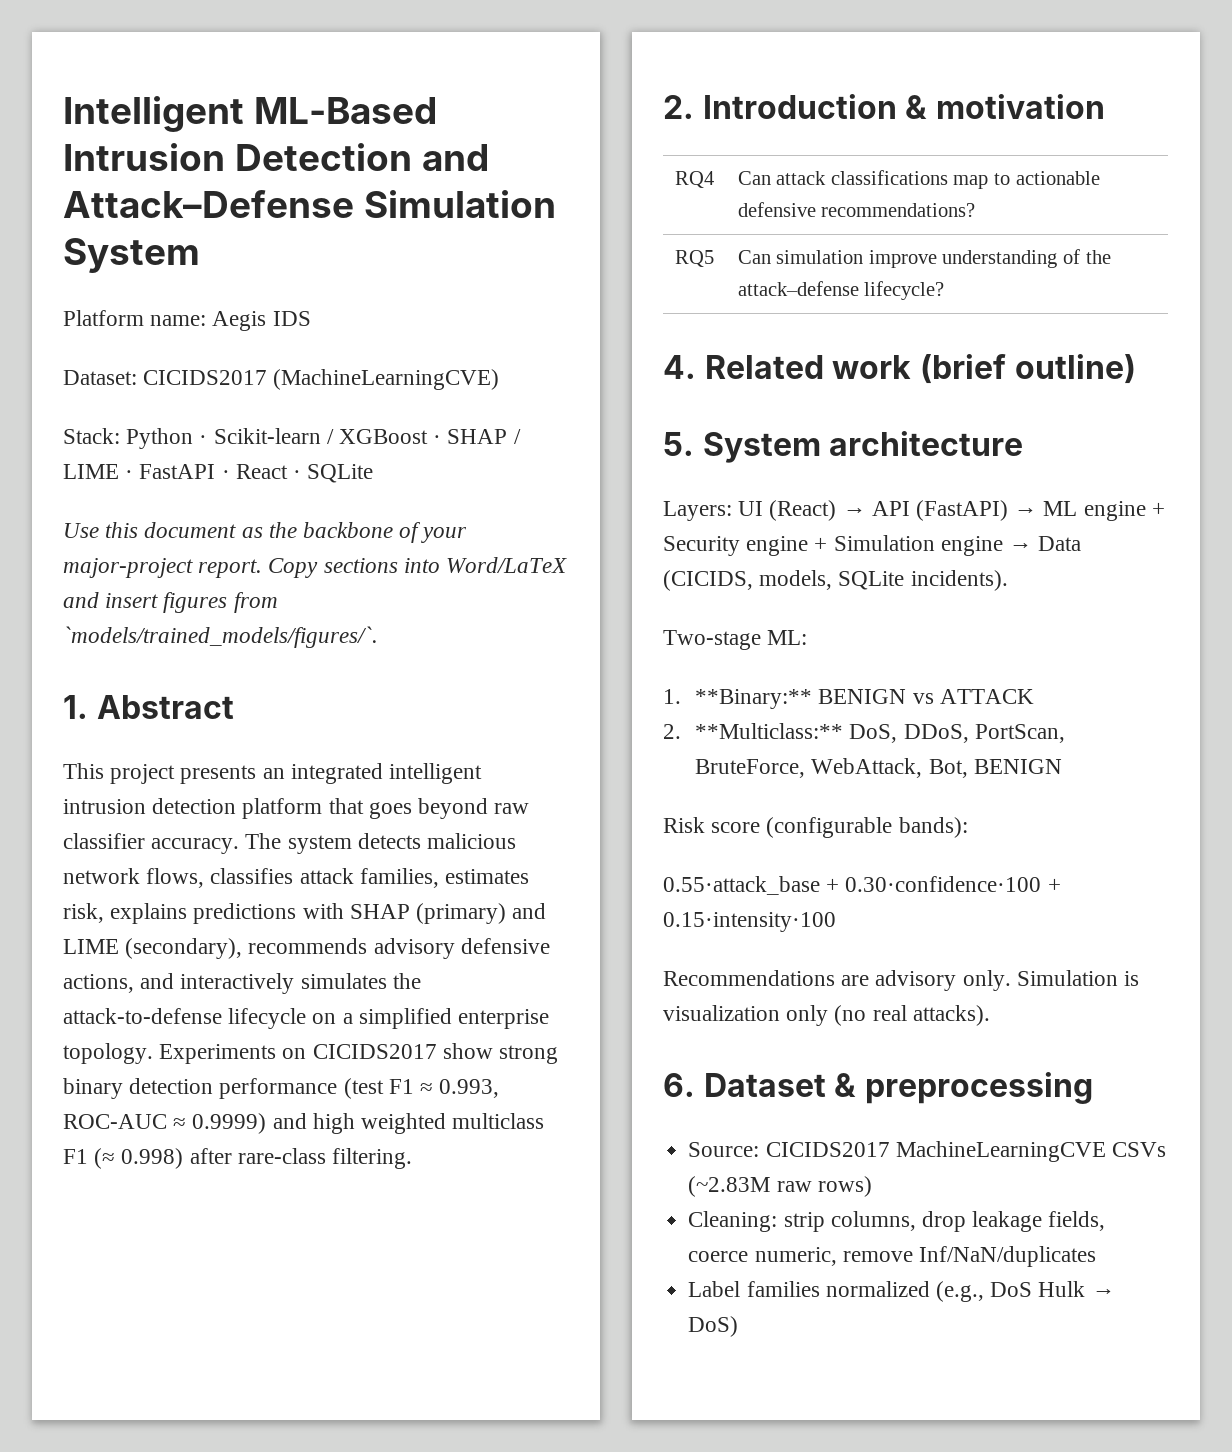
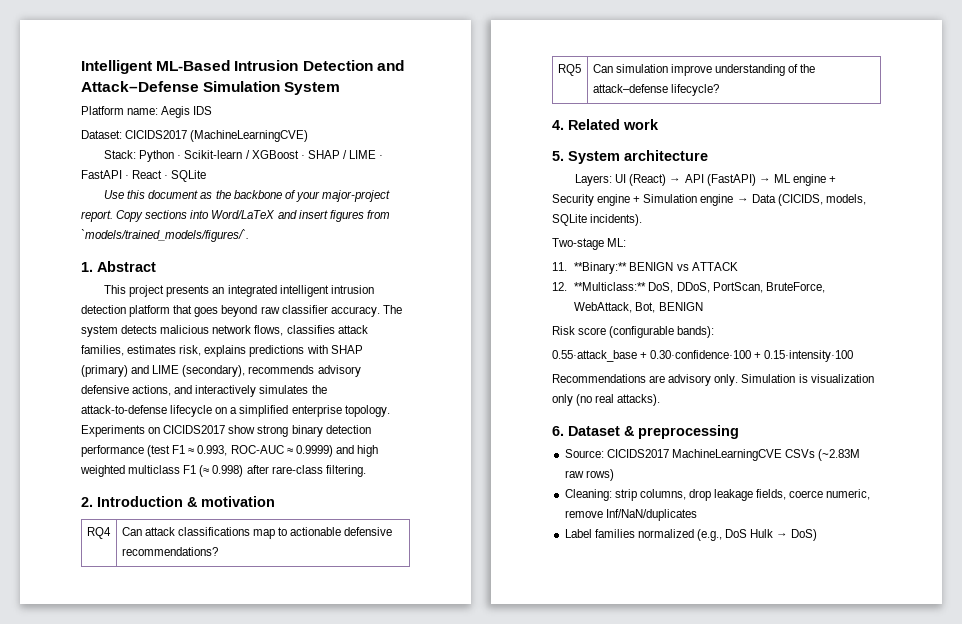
- 4. Related work (brief outline)
+ 4. Related work
- 1. **Binary:** BENIGN vs ATTACK
+ 11. **Binary:** BENIGN vs ATTACK
- 2. **Multiclass:** DoS, DDoS, PortScan, BruteForce, WebAttack, Bot, BENIGN
+ 12. **Multiclass:** DoS, DDoS, PortScan, BruteForce, WebAttack, Bot, BENIGN

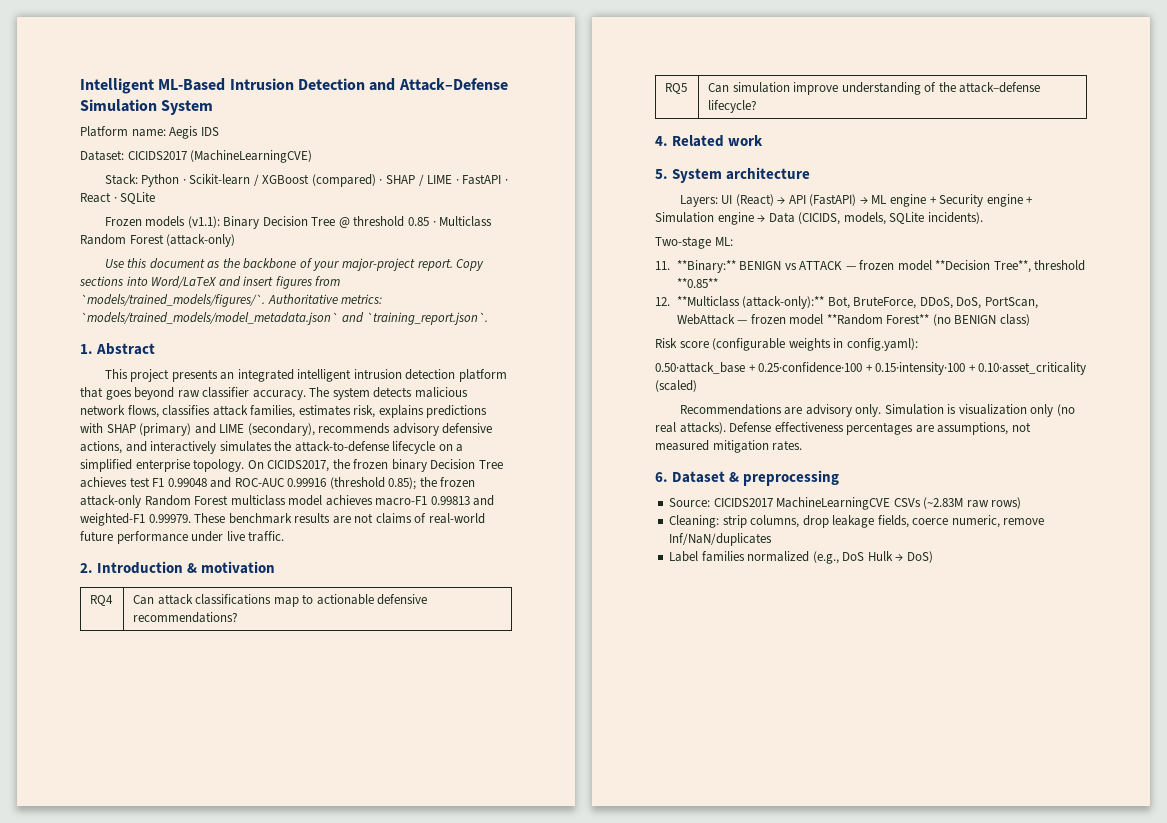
- Stack: Python · Scikit-learn / XGBoost · SHAP / LIME · FastAPI · React · SQLite
+ Stack: Python · Scikit-learn / XGBoost (compared) · SHAP / LIME · FastAPI · React · SQLite
+ Frozen models (v1.1): Binary Decision Tree @ threshold 0.85 · Multiclass Random Forest (attack-only)
+ Authoritative metrics: `models/trained_models/model_metadata.json` and `training_report.json`.
- Experiments on CICIDS2017 show strong binary detection performance (test F1 ≈ 0.993, ROC-AUC ≈ 0.9999) and high weighted multiclass F1 (≈ 0.998) after rare-class filtering.
+ On CICIDS2017, the frozen binary Decision Tree achieves test F1 0.99048 and ROC-AUC 0.99916 (threshold 0.85); the frozen attack-only Random Forest multiclass model achieves macro-F1 0.99813 and weighted-F1 0.99979. These benchmark results are not claims of real-world future performance under live traffic.
- 11. **Binary:** BENIGN vs ATTACK
- 12. **Multiclass:** DoS, DDoS, PortScan, BruteForce, WebAttack, Bot, BENIGN
+ 11. **Binary:** BENIGN vs ATTACK — frozen model **Decision Tree**, threshold **0.85**
+ 12. **Multiclass (attack-only):** Bot, BruteForce, DDoS, DoS, PortScan, WebAttack — frozen model **Random Forest** (no BENIGN class)
- Risk score (configurable bands):
- 0.55·attack_base + 0.30·confidence·100 + 0.15·intensity·100
+ Risk score (configurable weights in config.yaml):
+ 0.50·attack_base + 0.25·confidence·100 + 0.15·intensity·100 + 0.10·asset_criticality (scaled)
+ Defense effectiveness percentages are assumptions, not measured mitigation rates.

